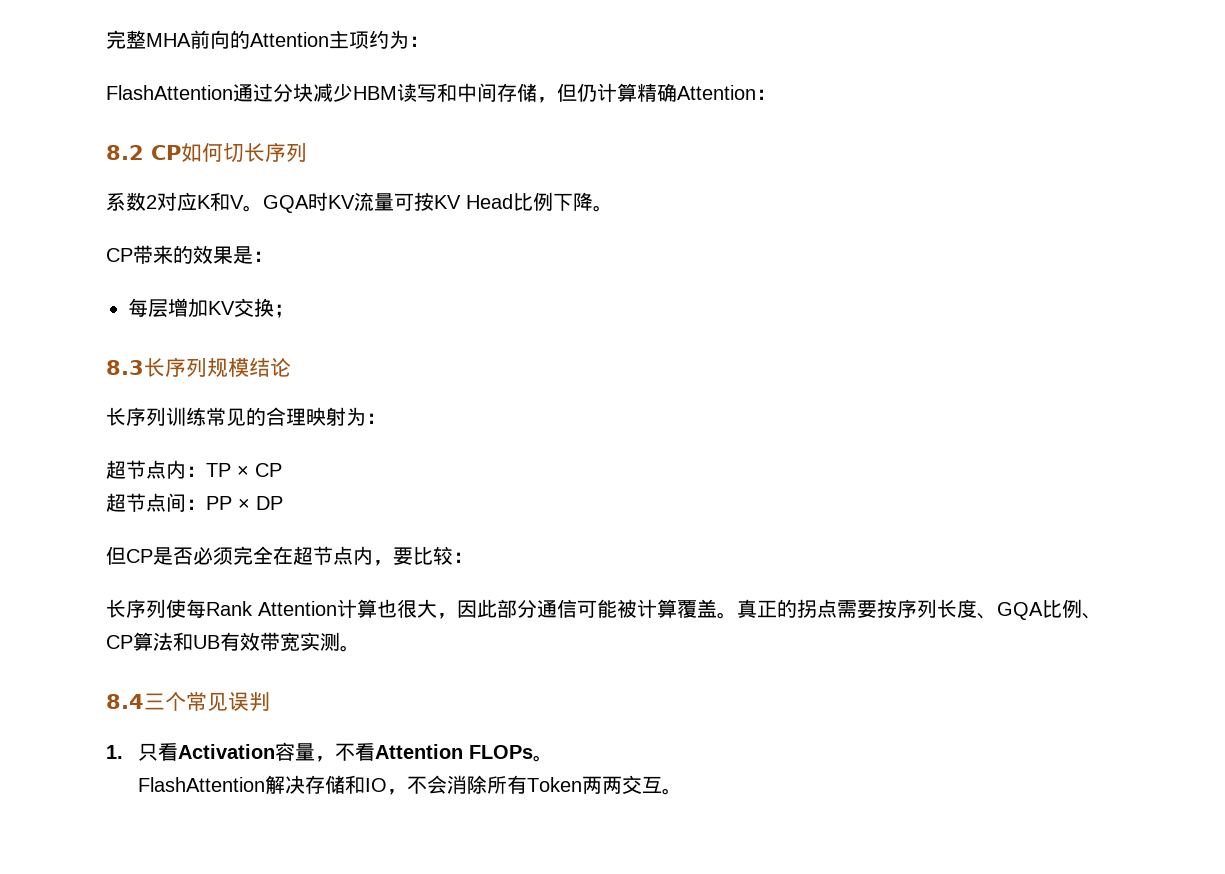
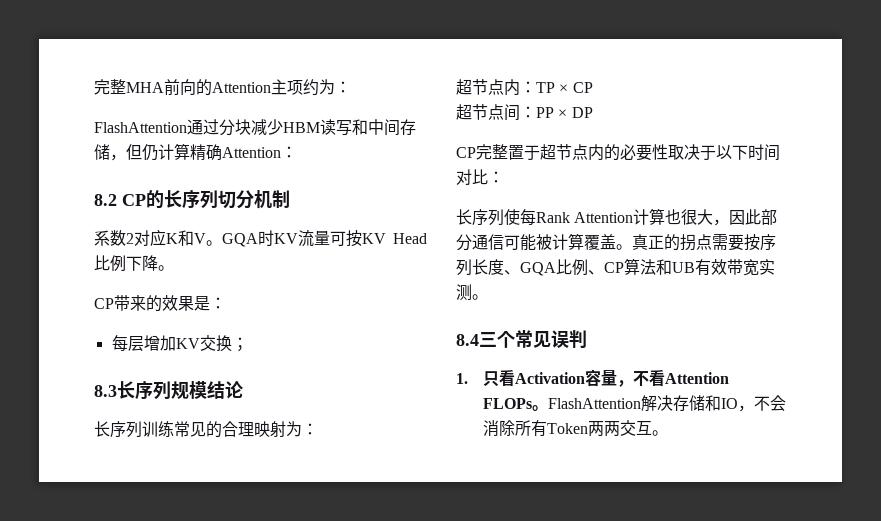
- 8.2 CP如何切长序列
+ 8.2 CP的长序列切分机制
- 但CP是否必须完全在超节点内，要比较：
+ CP完整置于超节点内的必要性取决于以下时间对比：
- 1.只看Activation容量，不看Attention FLOPs。
- FlashAttention解决存储和IO，不会消除所有Token两两交互。
+ 1.只看Activation容量，不看Attention FLOPs。FlashAttention解决存储和IO，不会消除所有Token两两交互。

